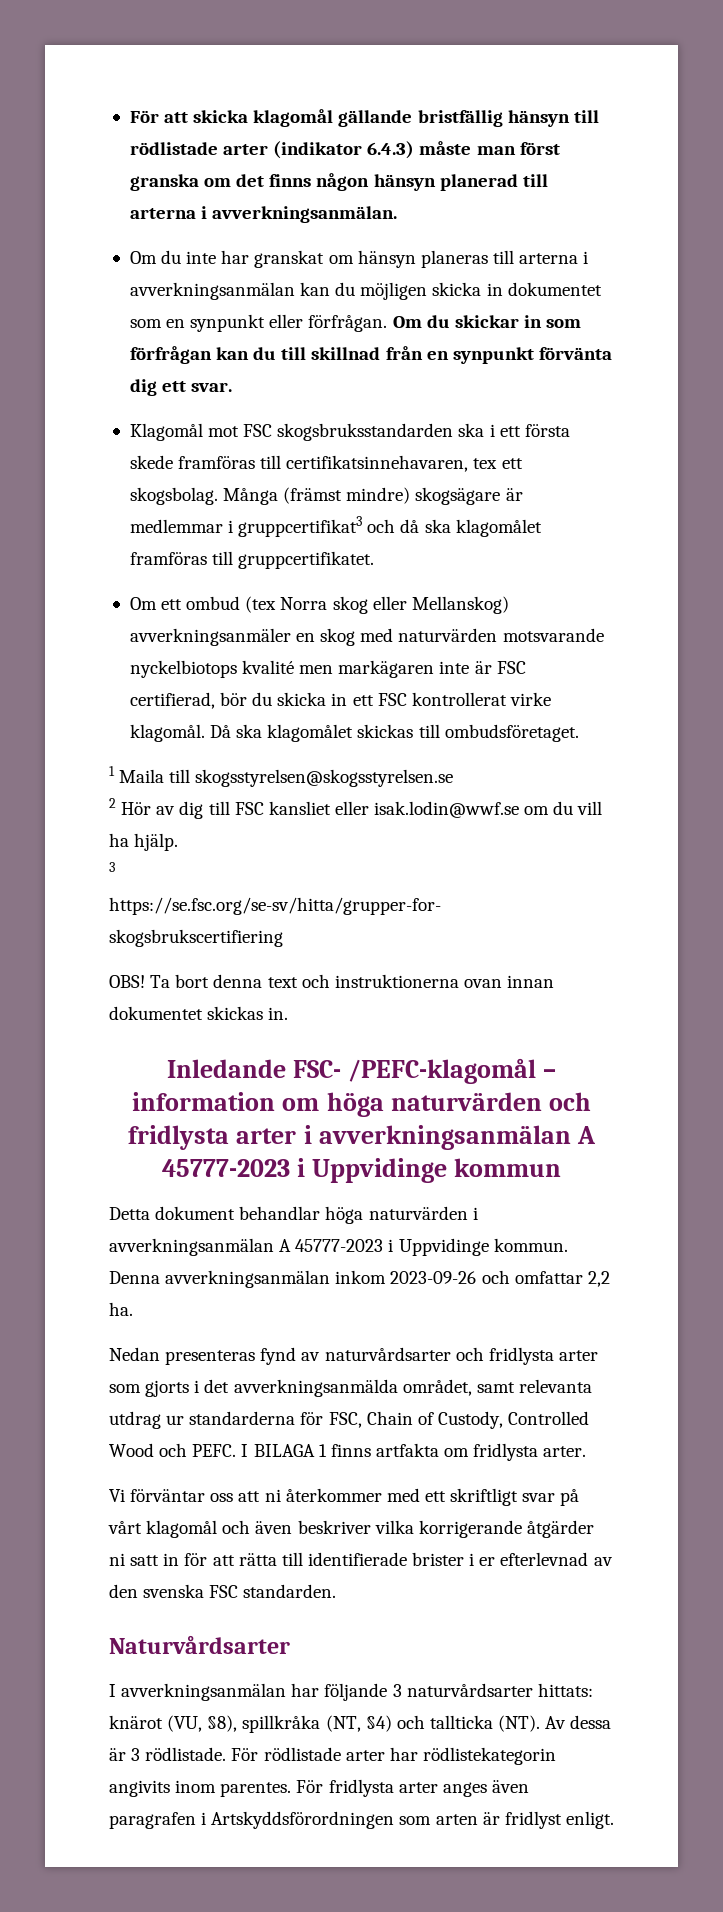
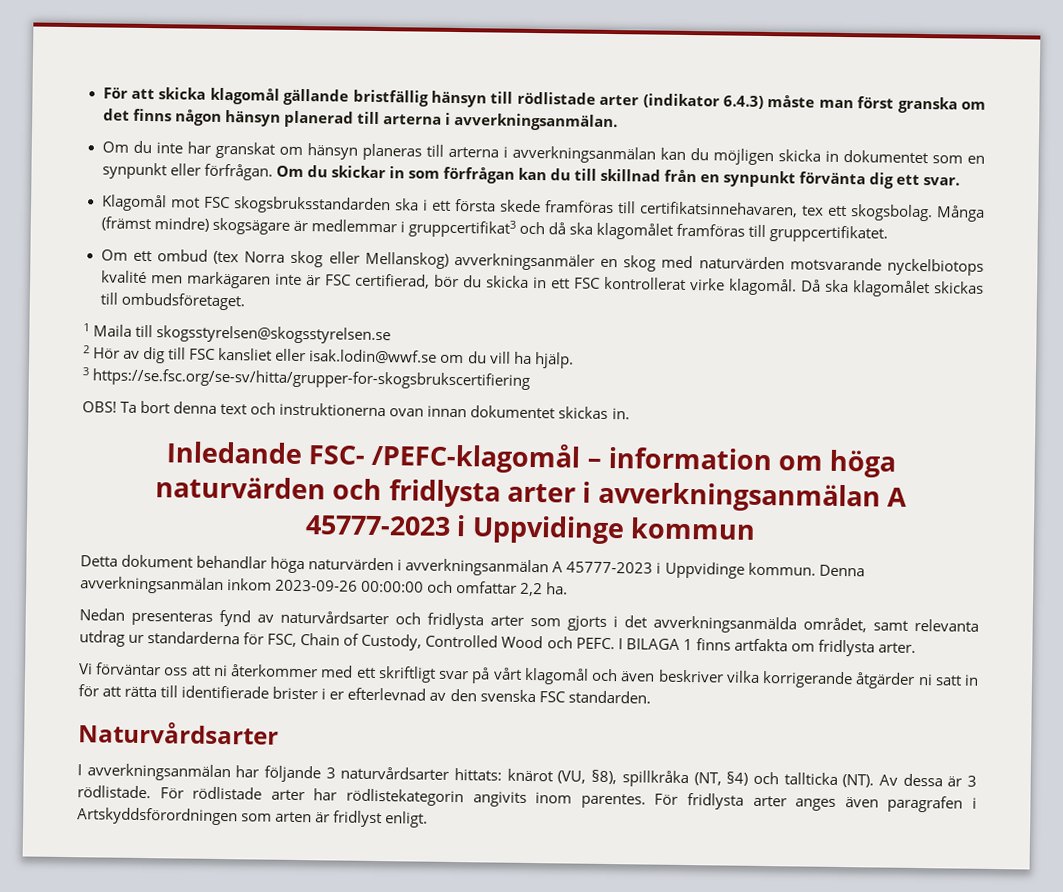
- Denna avverkningsanmälan inkom 2023-09-26 och omfattar 2,2 ha.
+ Denna avverkningsanmälan inkom 2023-09-26 00:00:00 och omfattar 2,2 ha.

